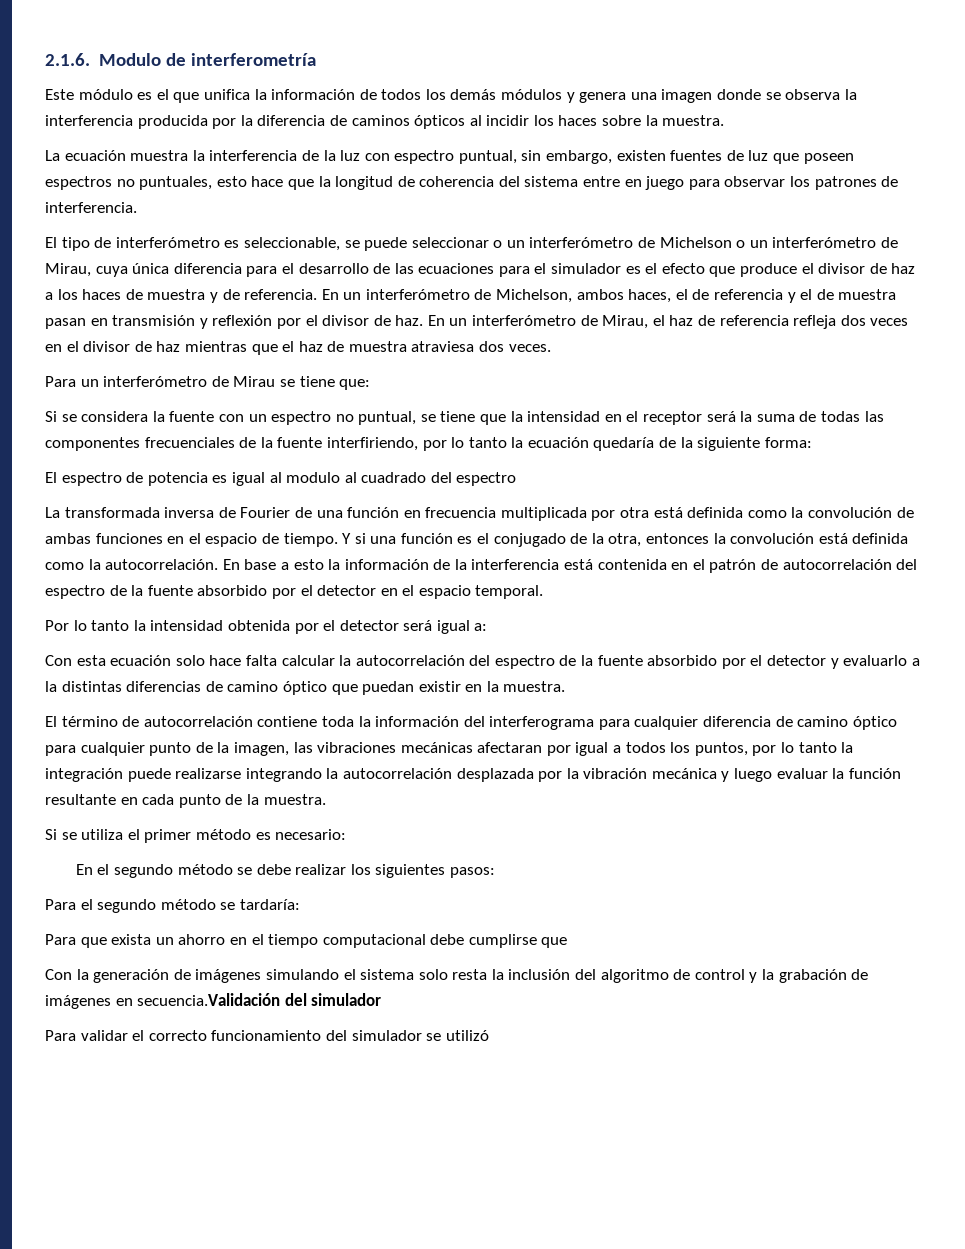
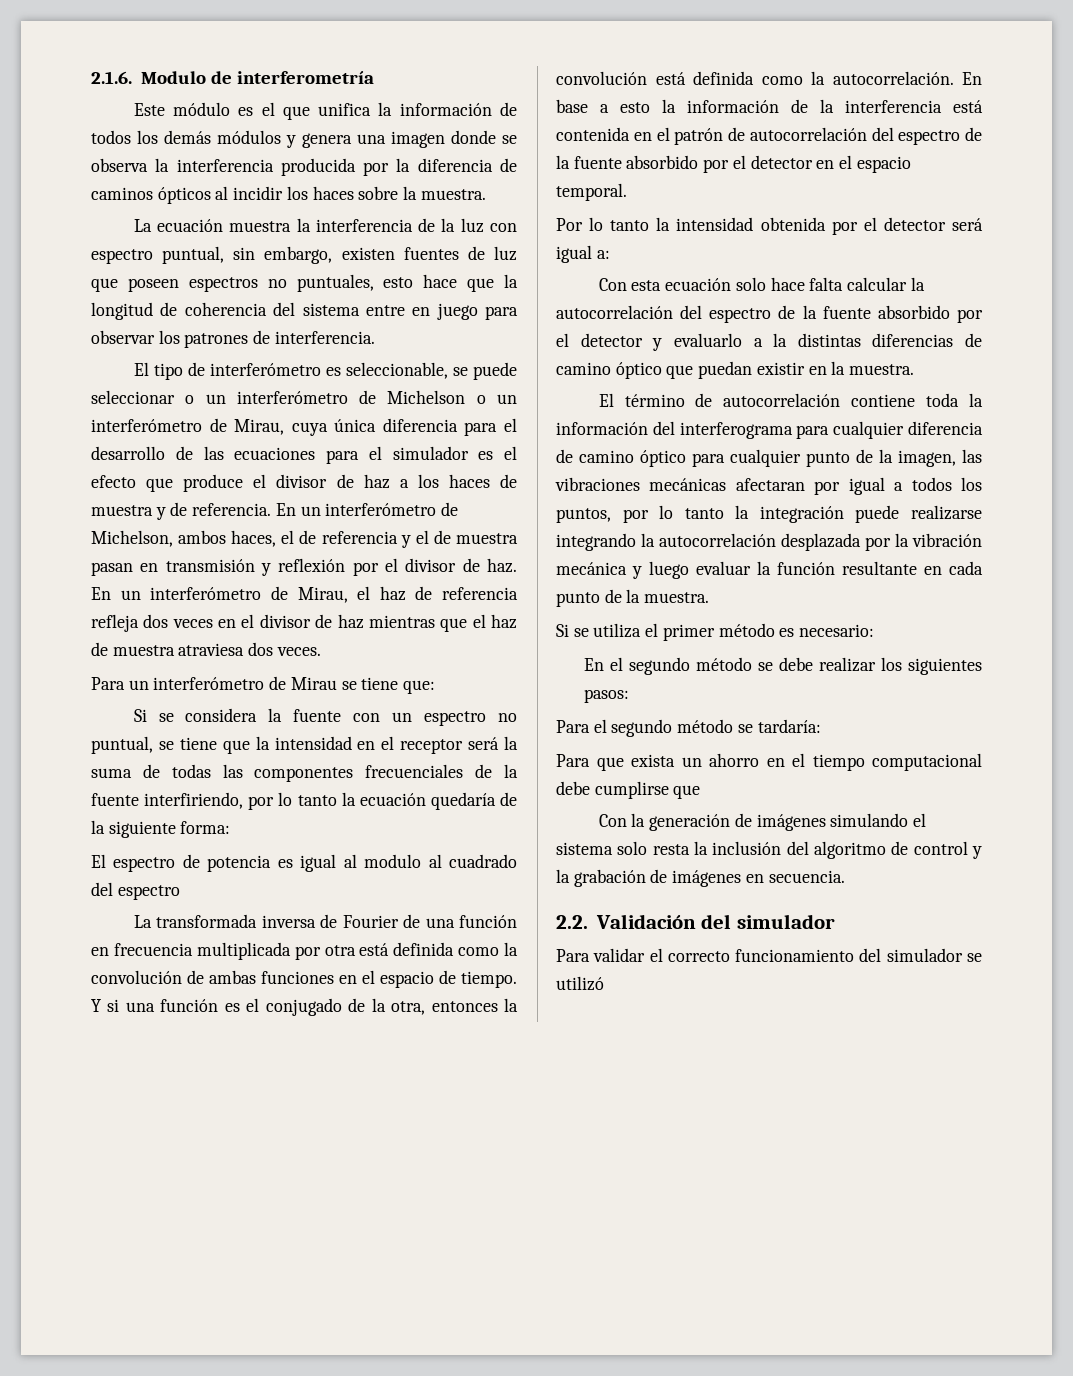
- Con la generación de imágenes simulando el sistema solo resta la inclusión del algoritmo de control y la grabación de imágenes en secuencia.Validación del simulador
+ Con la generación de imágenes simulando el sistema solo resta la inclusión del algoritmo de control y la grabación de imágenes en secuencia.
+ 2.2. Validación del simulador

